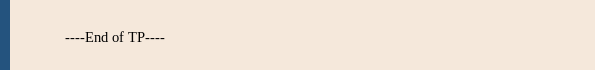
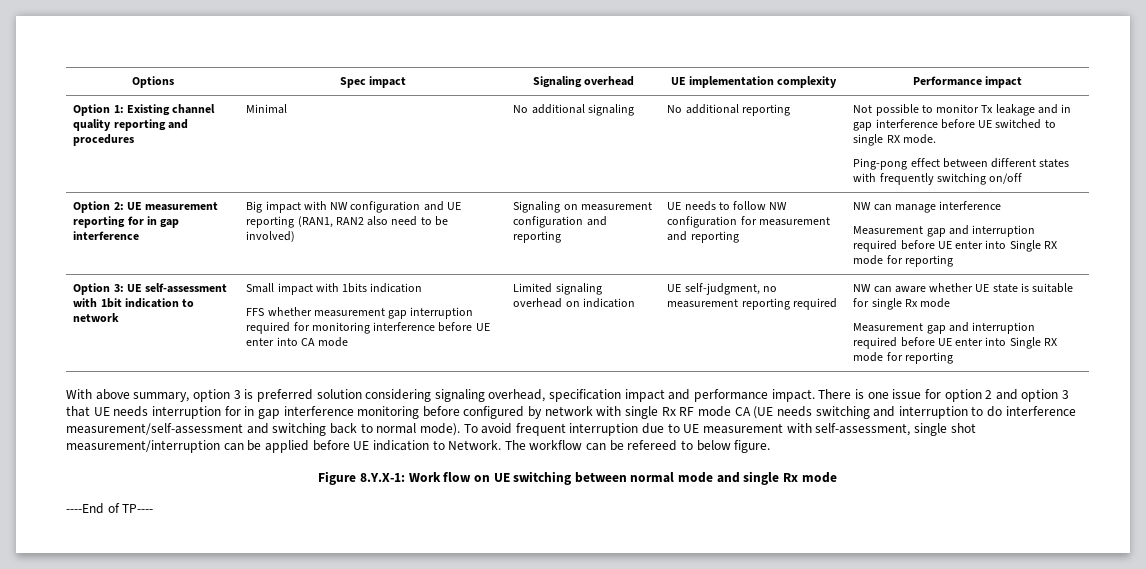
+ Options | Spec impact | Signaling overhead | UE implementation complexity | Performance impact
+ Option 1: Existing channel quality reporting and procedures | Minimal | No additional signaling | No additional reporting | Not possible to monitor Tx leakage and in gap interference before UE switched to single RX mode.
+ Ping-pong effect between different states with frequently switching on/off
+ Option 2: UE measurement reporting for in gap interference | Big impact with NW configuration and UE reporting (RAN1, RAN2 also need to be involved) | Signaling on measurement configuration and reporting | UE needs to follow NW configuration for measurement and reporting | NW can manage interference
+ Measurement gap and interruption required before UE enter into Single RX mode for reporting
+ Option 3: UE self-assessment with 1bit indication to network | Small impact with 1bits indication
+ FFS whether measurement gap interruption required for monitoring interference before UE enter into CA mode | Limited signaling overhead on indication | UE self-judgment, no measurement reporting required | NW can aware whether UE state is suitable for single Rx mode
+ Measurement gap and interruption required before UE enter into Single RX mode for reporting
+ With above summary, option 3 is preferred solution considering signaling overhead, specification impact and performance impact. There is one issue for option 2 and option 3 that UE needs interruption for in gap interference monitoring before configured by network with single Rx RF mode CA (UE needs switching and interruption to do interference measurement/self-assessment and switching back to normal mode). To avoid frequent interruption due to UE measurement with self-assessment, single shot measurement/interruption can be applied before UE indication to Network. The workflow can be refereed to below figure.
+ Figure 8.Y.X-1: Work flow on UE switching between normal mode and single Rx mode

